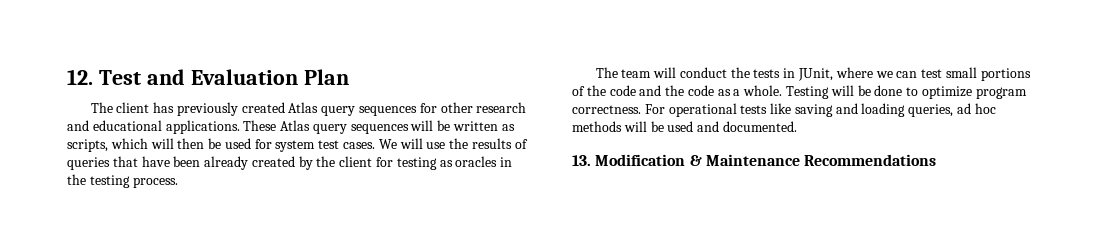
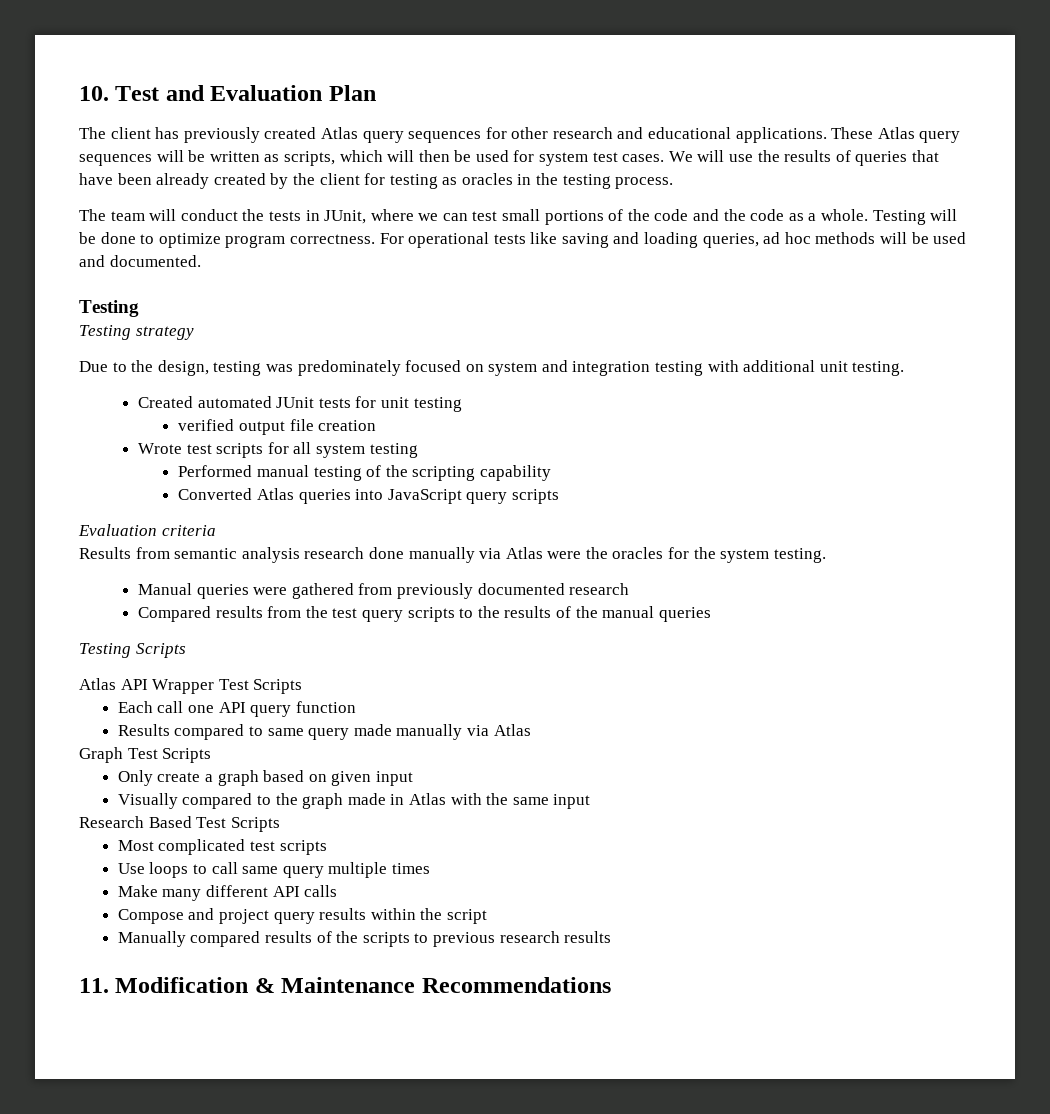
- 12. Test and Evaluation Plan
+ 10. Test and Evaluation Plan
  For operational tests like saving and loading queries, ad hoc methods will be used and documented.
- 13. Modification & Maintenance Recommendations
+ Testing
+ Testing strategy
+ Due to the design, testing was predominately focused on system and integration testing with additional unit testing.
+ Created automated JUnit tests for unit testing
+ verified output file creation
+ Wrote test scripts for all system testing
+ Performed manual testing of the scripting capability
+ Converted Atlas queries into JavaScript query scripts
+ Evaluation criteria
+ Results from semantic analysis research done manually via Atlas were the oracles for the system testing.
+ Manual queries were gathered from previously documented research
+ Compared results from the test query scripts to the results of the manual queries
+ Testing Scripts
+ Atlas API Wrapper Test Scripts
+ Each call one API query function
+ Results compared to same query made manually via Atlas
+ Graph Test Scripts
+ Only create a graph based on given input
+ Visually compared to the graph made in Atlas with the same input
+ Research Based Test Scripts
+ Most complicated test scripts
+ Use loops to call same query multiple times
+ Make many different API calls
+ Compose and project query results within the script
+ Manually compared results of the scripts to previous research results
+ 11. Modification & Maintenance Recommendations

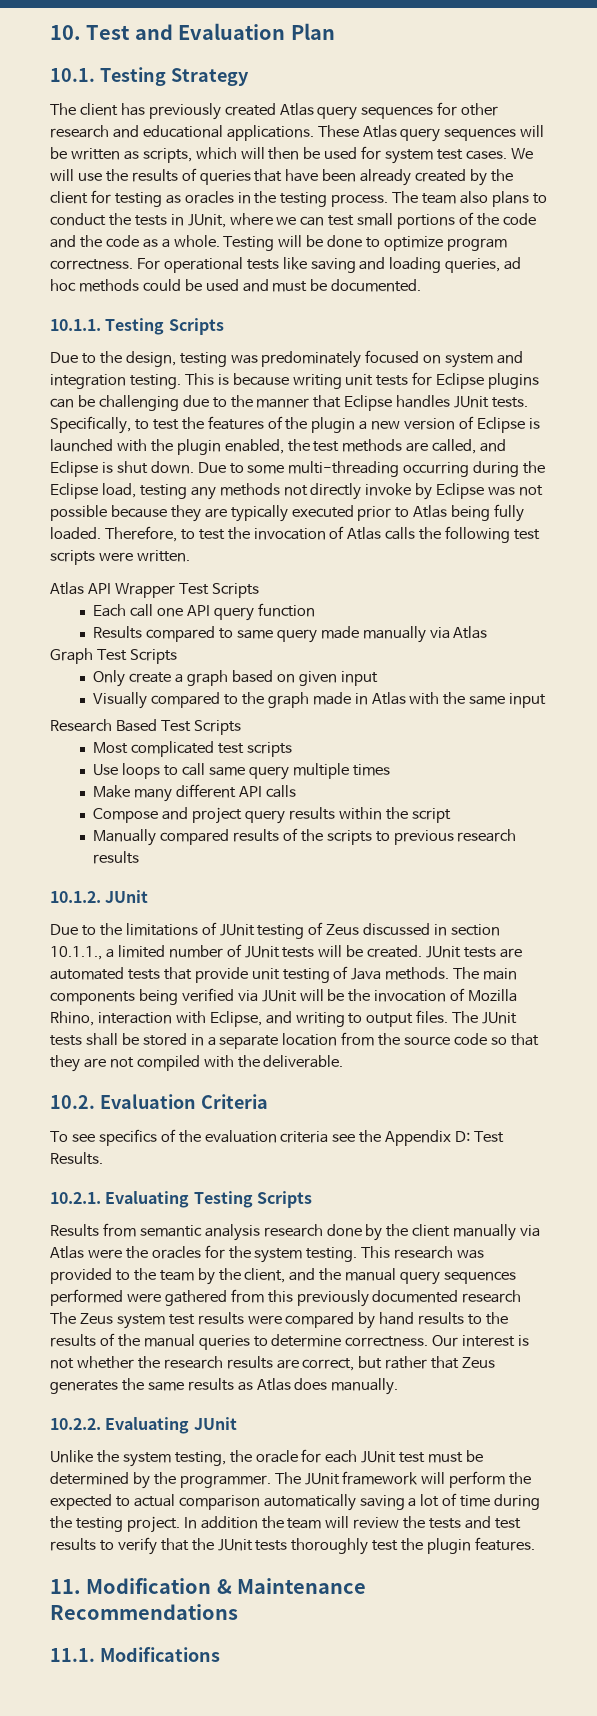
+ 10.1. Testing Strategy
- We will use the results of queries that have been already created by the client for testing as oracles in the testing process.
- The team will conduct the tests in JUnit, where we can test small portions of the code and the code as a whole.
+ We will use the results of queries that have been already created by the client for testing as oracles in the testing process. The team also plans to conduct the tests in JUnit, where we can test small portions of the code and the code as a whole.
- For operational tests like saving and loading queries, ad hoc methods will be used and documented.
- Testing
- Testing strategy
+ For operational tests like saving and loading queries, ad hoc methods could be used and must be documented.
+ 10.1.1. Testing Scripts
- Due to the design, testing was predominately focused on system and integration testing with additional unit testing.
- Created automated JUnit tests for unit testing
- verified output file creation
- Wrote test scripts for all system testing
- Performed manual testing of the scripting capability
- Converted Atlas queries into JavaScript query scripts
- Evaluation criteria
- Results from semantic analysis research done manually via Atlas were the oracles for the system testing.
- Manual queries were gathered from previously documented research
- Compared results from the test query scripts to the results of the manual queries
- Testing Scripts
+ Due to the design, testing was predominately focused on system and integration testing. This is because writing unit tests for Eclipse plugins can be challenging due to the manner that Eclipse handles JUnit tests. Specifically, to test the features of the plugin a new version of Eclipse is launched with the plugin enabled, the test methods are called, and Eclipse is shut down. Due to some multi-threading occurring during the Eclipse load, testing any methods not directly invoke by Eclipse was not possible because they are typically executed prior to Atlas being fully loaded. Therefore, to test the invocation of Atlas calls the following test scripts were written.
+ 10.1.2. JUnit
+ Due to the limitations of JUnit testing of Zeus discussed in section 10.1.1., a limited number of JUnit tests will be created. JUnit tests are automated tests that provide unit testing of Java methods. The main components being verified via JUnit will be the invocation of Mozilla Rhino, interaction with Eclipse, and writing to output files. The JUnit tests shall be stored in a separate location from the source code so that they are not compiled with the deliverable.
+ 10.2. Evaluation Criteria
+ To see specifics of the evaluation criteria see the Appendix D: Test Results.
+ 10.2.1. Evaluating Testing Scripts
+ Results from semantic analysis research done by the client manually via Atlas were the oracles for the system testing. This research was provided to the team by the client, and the manual query sequences performed were gathered from this previously documented research The Zeus system test results were compared by hand results to the results of the manual queries to determine correctness. Our interest is not whether the research results are correct, but rather that Zeus generates the same results as Atlas does manually.
+ 10.2.2. Evaluating JUnit
+ Unlike the system testing, the oracle for each JUnit test must be determined by the programmer. The JUnit framework will perform the expected to actual comparison automatically saving a lot of time during the testing project. In addition the team will review the tests and test results to verify that the JUnit tests thoroughly test the plugin features.
+ 11.1. Modifications

